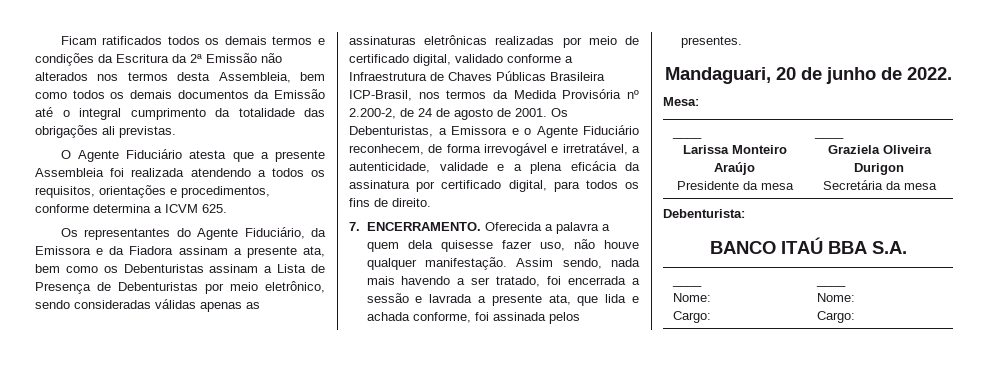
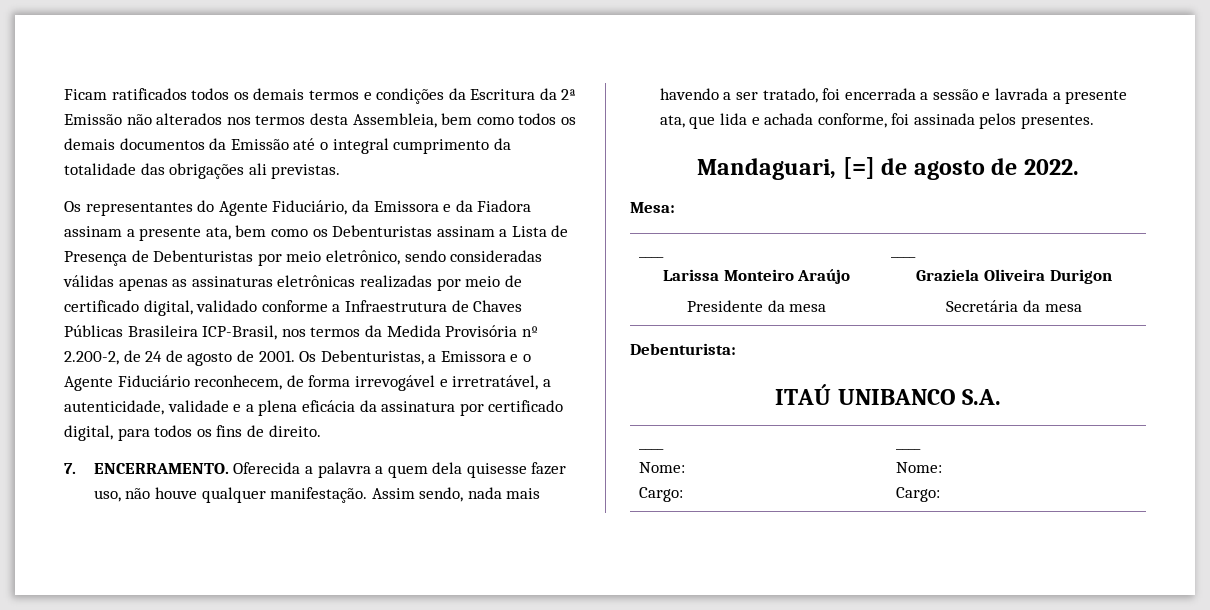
- O Agente Fiduciário atesta que a presente Assembleia foi realizada atendendo a todos os requisitos, orientações e procedimentos, conforme determina a ICVM 625.
- Mandaguari, 20 de junho de 2022.
+ Mandaguari, [=] de agosto de 2022.
- BANCO ITAÚ BBA S.A.
+ ITAÚ UNIBANCO S.A.

